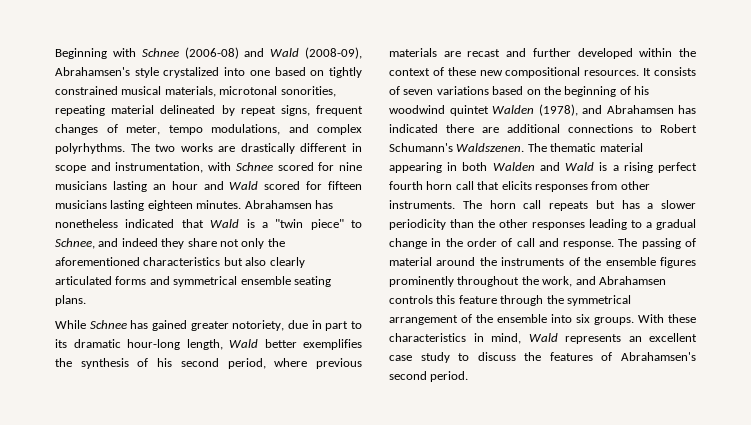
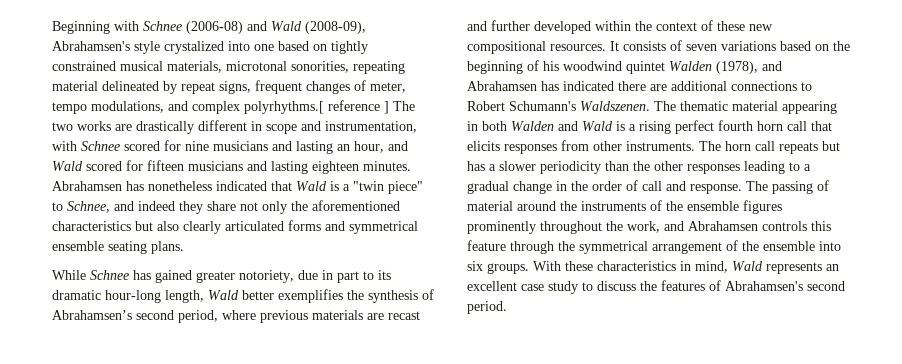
- Beginning with Schnee (2006-08) and Wald (2008-09), Abrahamsen's style crystalized into one based on tightly constrained musical materials, microtonal sonorities, repeating material delineated by repeat signs, frequent changes of meter, tempo modulations, and complex polyrhythms. The two works are drastically different in scope and instrumentation, with Schnee scored for nine musicians lasting an hour and Wald scored for fifteen musicians lasting eighteen minutes.
+ Beginning with Schnee (2006-08) and Wald (2008-09), Abrahamsen's style crystalized into one based on tightly constrained musical materials, microtonal sonorities, repeating material delineated by repeat signs, frequent changes of meter, tempo modulations, and complex polyrhythms.[ reference ] The two works are drastically different in scope and instrumentation, with Schnee scored for nine musicians and lasting an hour, and Wald scored for fifteen musicians and lasting eighteen minutes.
- While Schnee has gained greater notoriety, due in part to its dramatic hour-long length, Wald better exemplifies the synthesis of his second period, where previous materials are recast and further developed within the context of these new compositional resources.
+ While Schnee has gained greater notoriety, due in part to its dramatic hour-long length, Wald better exemplifies the synthesis of Abrahamsen’s second period, where previous materials are recast and further developed within the context of these new compositional resources.

